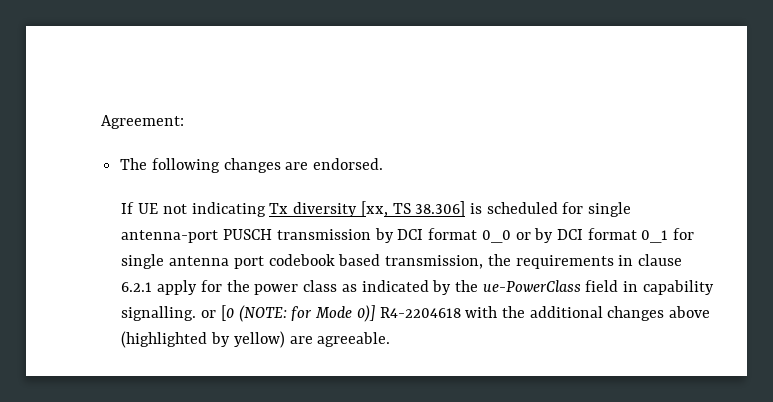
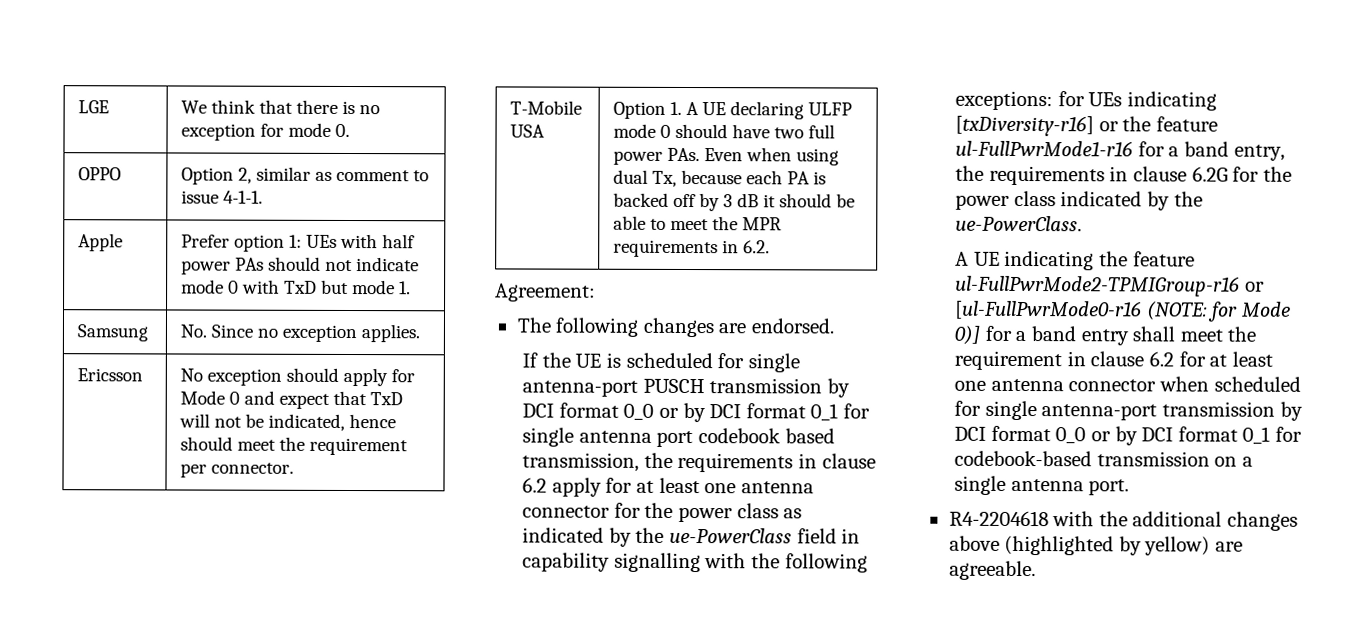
+ LGE | We think that there is no exception for mode 0.
+ OPPO | Option 2, similar as comment to issue 4-1-1.
+ Apple | Prefer option 1: UEs with half power PAs should not indicate mode 0 with TxD but mode 1.
+ Samsung | No. Since no exception applies.
+ Ericsson | No exception should apply for Mode 0 and expect that TxD will not be indicated, hence should meet the requirement per connector.
+ T-Mobile USA | Option 1. A UE declaring ULFP mode 0 should have two full power PAs. Even when using dual Tx, because each PA is backed off by 3 dB it should be able to meet the MPR requirements in 6.2.
- If UE not indicating Tx diversity [xx, TS 38.306] is scheduled for single antenna-port PUSCH transmission by DCI format 0_0 or by DCI format 0_1 for single antenna port codebook based transmission, the requirements in clause 6.2.1 apply for the power class as indicated by the ue-PowerClass field in capability signalling. or [0 (NOTE: for Mode 0)] R4-2204618 with the additional changes above (highlighted by yellow) are agreeable.
+ If the UE is scheduled for single antenna-port PUSCH transmission by DCI format 0_0 or by DCI format 0_1 for single antenna port codebook based transmission, the requirements in clause 6.2 apply for at least one antenna connector for the power class as indicated by the ue-PowerClass field in capability signalling with the following exceptions: for UEs indicating [txDiversity-r16] or the feature ul-FullPwrMode1-r16 for a band entry, the requirements in clause 6.2G for the power class indicated by the ue-PowerClass.
+ A UE indicating the feature ul-FullPwrMode2-TPMIGroup-r16 or [ul-FullPwrMode0-r16 (NOTE: for Mode 0)] for a band entry shall meet the requirement in clause 6.2 for at least one antenna connector when scheduled for single antenna-port transmission by DCI format 0_0 or by DCI format 0_1 for codebook-based transmission on a single antenna port.
+ R4-2204618 with the additional changes above (highlighted by yellow) are agreeable.

